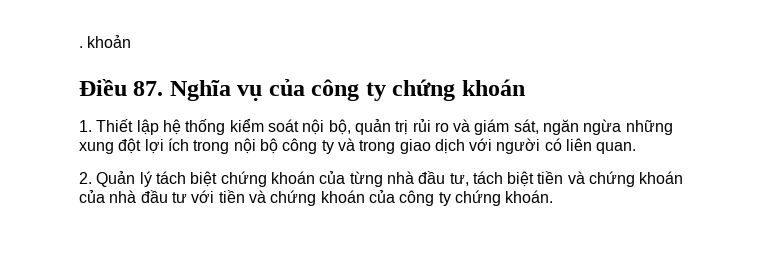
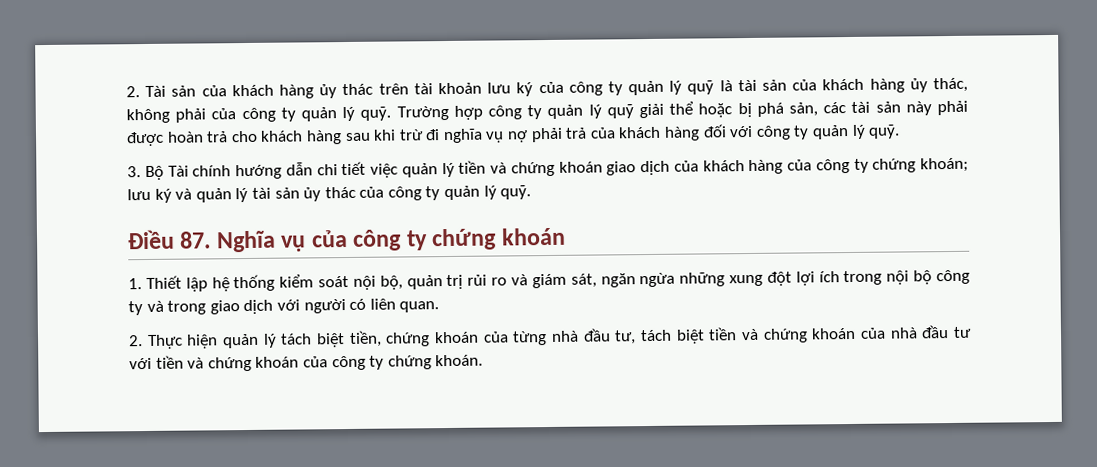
- . khoản
+ 2. Tài sản của khách hàng ủy thác trên tài khoản lưu ký của công ty quản lý quỹ là tài sản của khách hàng ủy thác, không phải của công ty quản lý quỹ. Trường hợp công ty quản lý quỹ giải thể hoặc bị phá sản, các tài sản này phải được hoàn trả cho khách hàng sau khi trừ đi nghĩa vụ nợ phải trả của khách hàng đối với công ty quản lý quỹ.
+ 3. Bộ Tài chính hướng dẫn chi tiết việc quản lý tiền và chứng khoán giao dịch của khách hàng của công ty chứng khoán; lưu ký và quản lý tài sản ủy thác của công ty quản lý quỹ.
- 2. Quản lý tách biệt chứng khoán của từng nhà đầu tư, tách biệt tiền và chứng khoán của nhà đầu tư với tiền và chứng khoán của công ty chứng khoán.
+ 2. Thực hiện quản lý tách biệt tiền, chứng khoán của từng nhà đầu tư, tách biệt tiền và chứng khoán của nhà đầu tư với tiền và chứng khoán của công ty chứng khoán.

